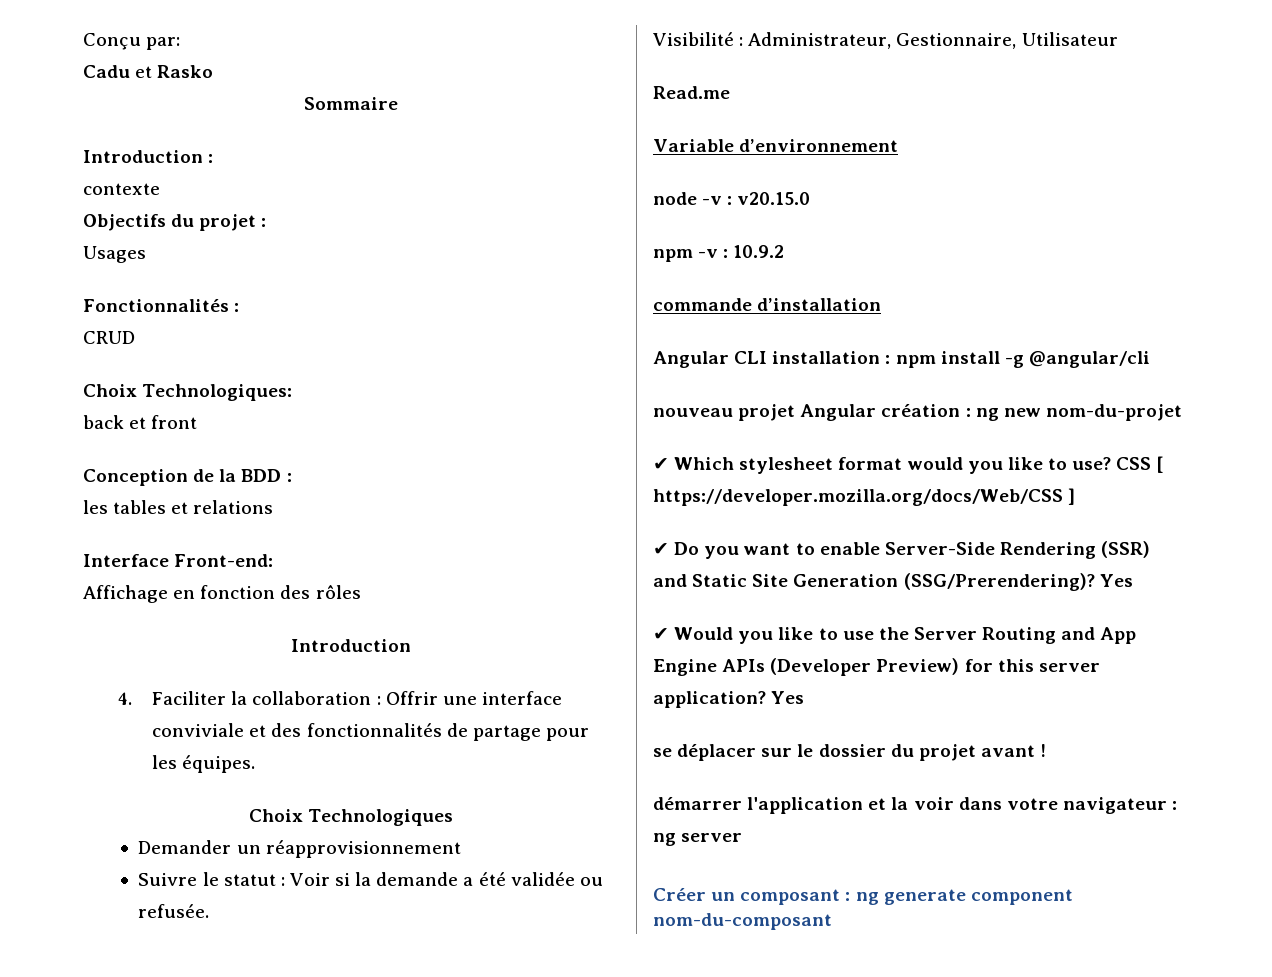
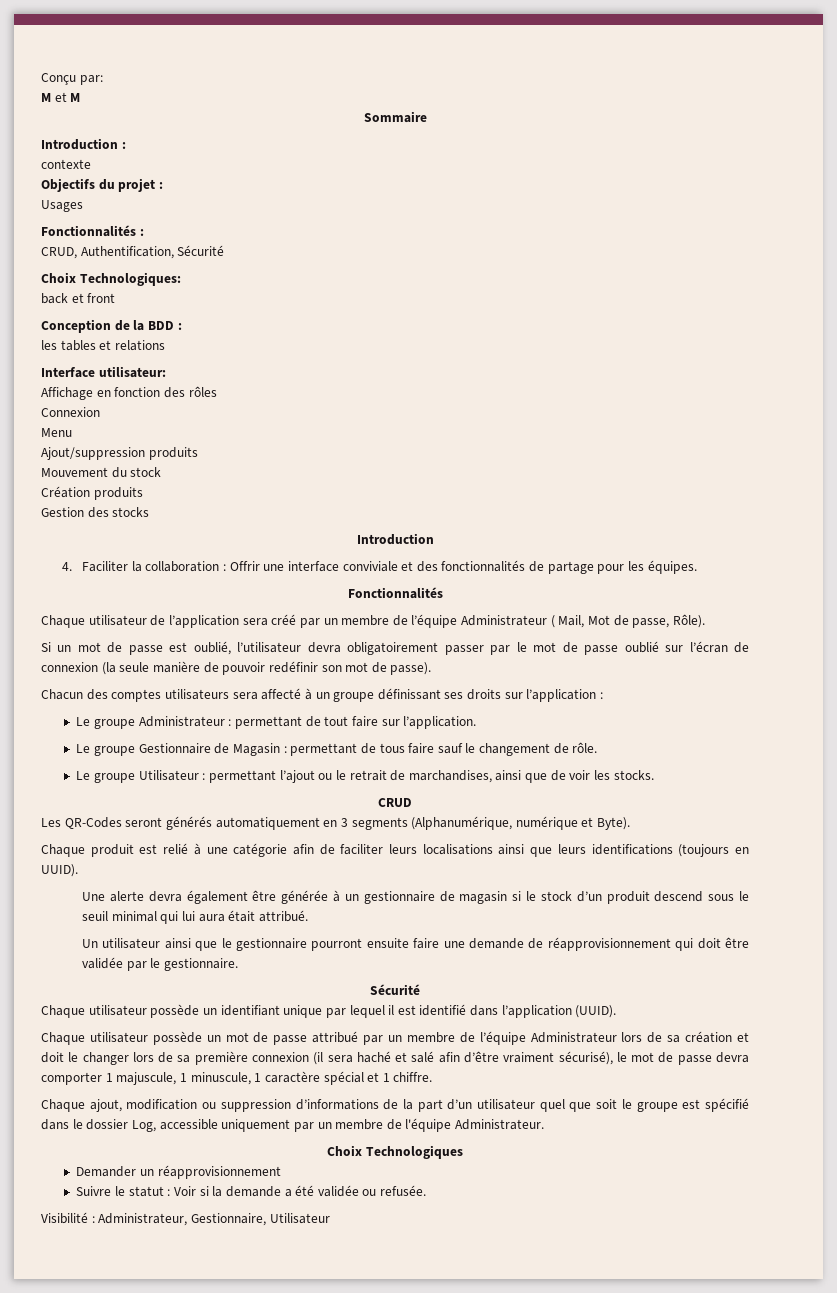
- Cadu et Rasko
+ M et M
- CRUD
+ CRUD, Authentification, Sécurité
- Interface Front-end:
+ Interface utilisateur:
+ Connexion
+ Menu
+ Ajout/suppression produits
+ Mouvement du stock
+ Création produits
+ Gestion des stocks
  4. Faciliter la collaboration : Offrir une interface conviviale et des fonctionnalités de partage pour les équipes.
+ Fonctionnalités
+ Chaque utilisateur de l’application sera créé par un membre de l’équipe Administrateur ( Mail, Mot de passe, Rôle).
+ Si un mot de passe est oublié, l’utilisateur devra obligatoirement passer par le mot de passe oublié sur l’écran de connexion (la seule manière de pouvoir redéfinir son mot de passe).
+ Chacun des comptes utilisateurs sera affecté à un groupe définissant ses droits sur l’application :
+ Le groupe Administrateur : permettant de tout faire sur l’application.
+ Le groupe Gestionnaire de Magasin : permettant de tous faire sauf le changement de rôle.
+ Le groupe Utilisateur : permettant l’ajout ou le retrait de marchandises, ainsi que de voir les stocks.
+ CRUD
+ Les QR-Codes seront générés automatiquement en 3 segments (Alphanumérique, numérique et Byte).
+ Chaque produit est relié à une catégorie afin de faciliter leurs localisations ainsi que leurs identifications (toujours en UUID).
+ Une alerte devra également être générée à un gestionnaire de magasin si le stock d’un produit descend sous le seuil minimal qui lui aura était attribué.
+ Un utilisateur ainsi que le gestionnaire pourront ensuite faire une demande de réapprovisionnement qui doit être validée par le gestionnaire.
+ Sécurité
+ Chaque utilisateur possède un identifiant unique par lequel il est identifié dans l’application (UUID).
+ Chaque utilisateur possède un mot de passe attribué par un membre de l’équipe Administrateur lors de sa création et doit le changer lors de sa première connexion (il sera haché et salé afin d’être vraiment sécurisé), le mot de passe devra comporter 1 majuscule, 1 minuscule, 1 caractère spécial et 1 chiffre.
+ Chaque ajout, modification ou suppression d’informations de la part d’un utilisateur quel que soit le groupe est spécifié dans le dossier Log, accessible uniquement par un membre de l'équipe Administrateur.
- Read.me
- Variable d’environnement
- node -v : v20.15.0
- npm -v : 10.9.2
- commande d’installation
- Angular CLI installation : npm install -g @angular/cli
- nouveau projet Angular création : ng new nom-du-projet
- ✔ Which stylesheet format would you like to use? CSS [ https://developer.mozilla.org/docs/Web/CSS ]
- ✔ Do you want to enable Server-Side Rendering (SSR) and Static Site Generation (SSG/Prerendering)? Yes
- ✔ Would you like to use the Server Routing and App Engine APIs (Developer Preview) for this server application? Yes
- se déplacer sur le dossier du projet avant !
- démarrer l'application et la voir dans votre navigateur : ng server
- Créer un composant : ng generate component nom-du-composant

